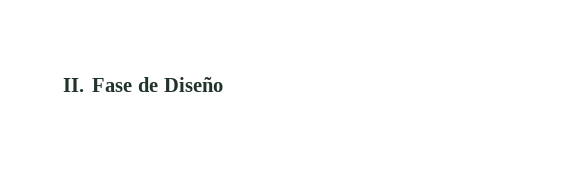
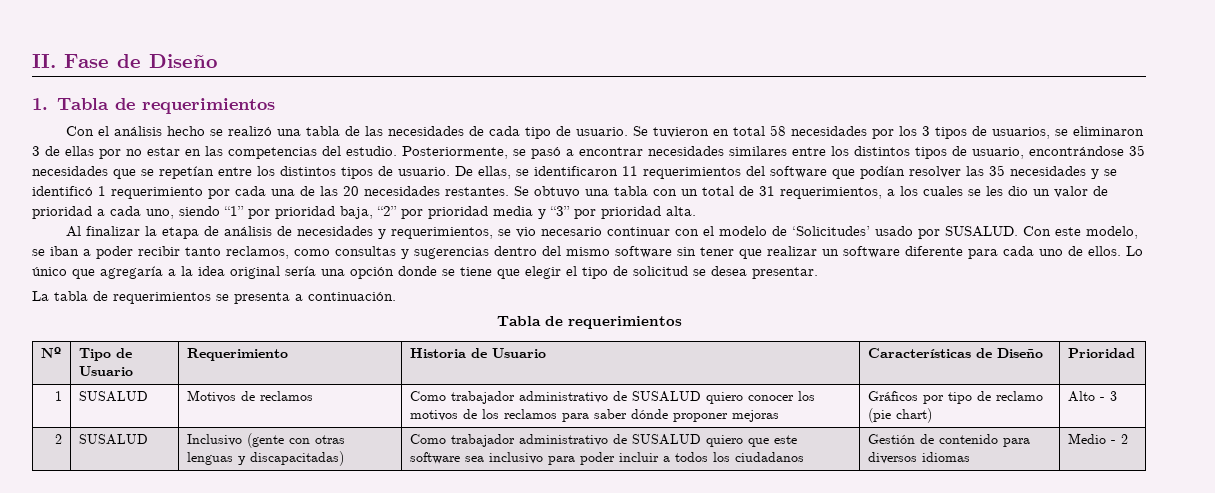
+ 1. Tabla de requerimientos
+ Con el análisis hecho se realizó una tabla de las necesidades de cada tipo de usuario. Se tuvieron en total 58 necesidades por los 3 tipos de usuarios, se eliminaron 3 de ellas por no estar en las competencias del estudio. Posteriormente, se pasó a encontrar necesidades similares entre los distintos tipos de usuario, encontrándose 35 necesidades que se repetían entre los distintos tipos de usuario. De ellas, se identificaron 11 requerimientos del software que podían resolver las 35 necesidades y se identificó 1 requerimiento por cada una de las 20 necesidades restantes. Se obtuvo una tabla con un total de 31 requerimientos, a los cuales se les dio un valor de prioridad a cada uno, siendo “1” por prioridad baja, “2” por prioridad media y “3” por prioridad alta.
+ Al finalizar la etapa de análisis de necesidades y requerimientos, se vio necesario continuar con el modelo de ‘Solicitudes’ usado por SUSALUD. Con este modelo, se iban a poder recibir tanto reclamos, como consultas y sugerencias dentro del mismo software sin tener que realizar un software diferente para cada uno de ellos. Lo único que agregaría a la idea original sería una opción donde se tiene que elegir el tipo de solicitud se desea presentar.
+ La tabla de requerimientos se presenta a continuación.
+ Tabla de requerimientos
+ Nº | Tipo de Usuario | Requerimiento | Historia de Usuario | Características de Diseño | Prioridad
+ 1 | SUSALUD | Motivos de reclamos | Como trabajador administrativo de SUSALUD quiero conocer los motivos de los reclamos para saber dónde proponer mejoras | Gráficos por tipo de reclamo (pie chart) | Alto - 3
+ 2 | SUSALUD | Inclusivo (gente con otras lenguas y discapacitadas) | Como trabajador administrativo de SUSALUD quiero que este software sea inclusivo para poder incluir a todos los ciudadanos | Gestión de contenido para diversos idiomas | Medio - 2

